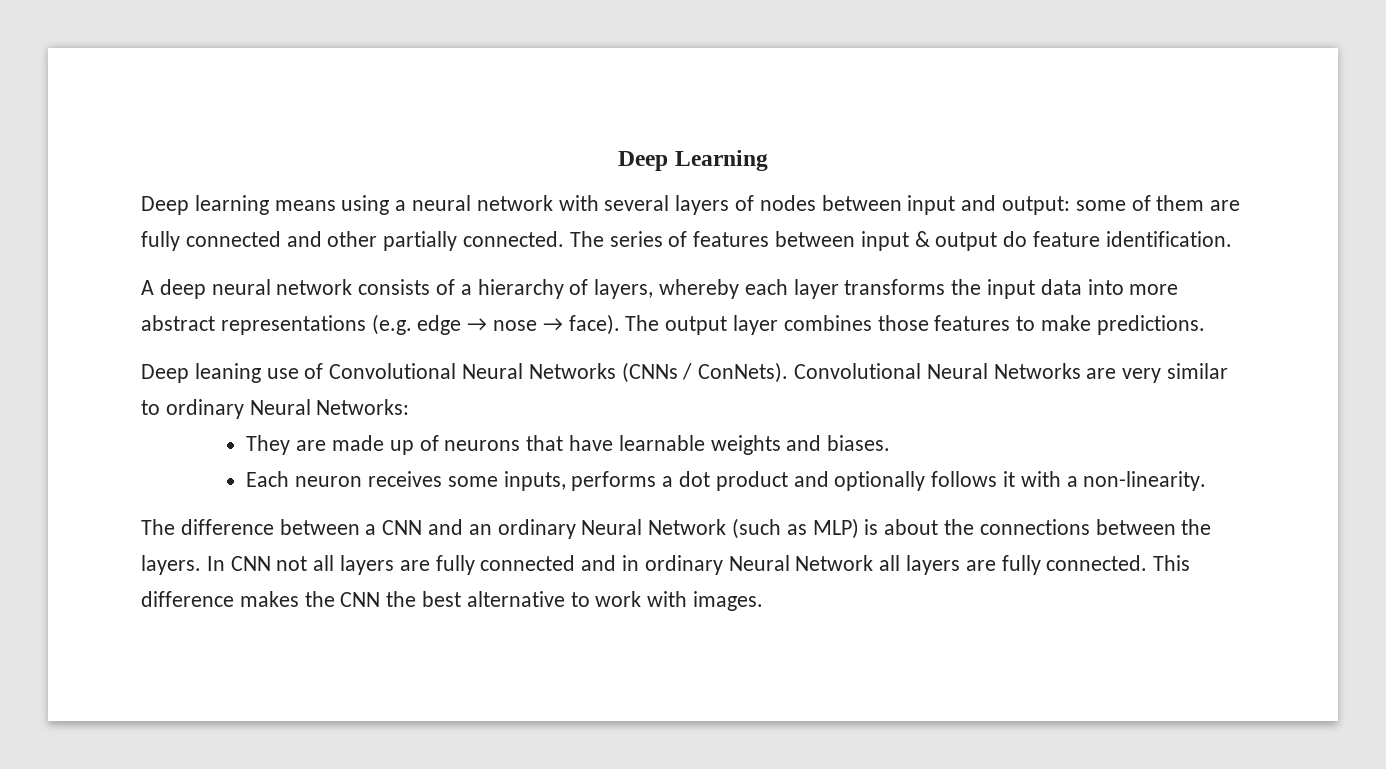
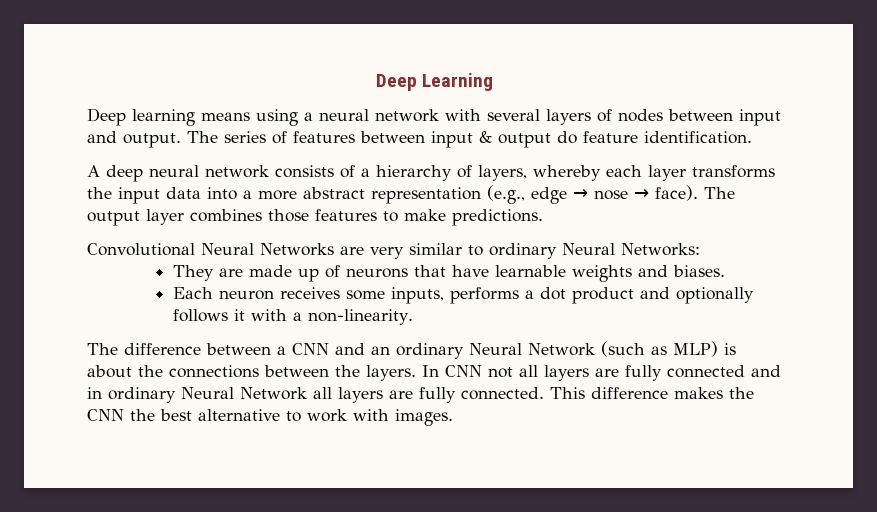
- Deep learning means using a neural network with several layers of nodes between input and output: some of them are fully connected and other partially connected.
+ Deep learning means using a neural network with several layers of nodes between input and output.
- A deep neural network consists of a hierarchy of layers, whereby each layer transforms the input data into more abstract representations (e.g. edge → nose → face).
+ A deep neural network consists of a hierarchy of layers, whereby each layer transforms the input data into a more abstract representation (e.g., edge → nose → face).
- Deep leaning use of Convolutional Neural Networks (CNNs / ConNets).

